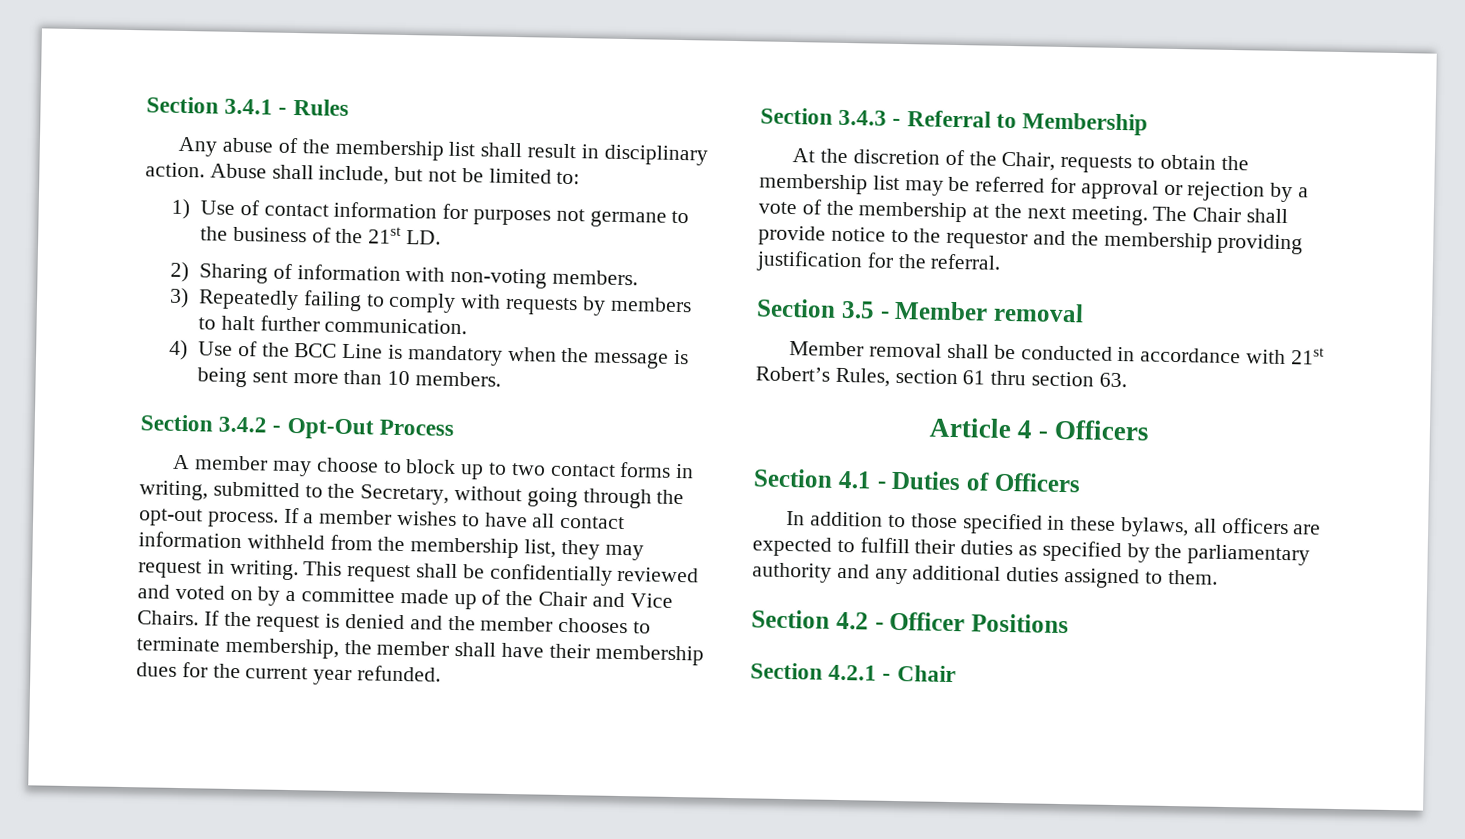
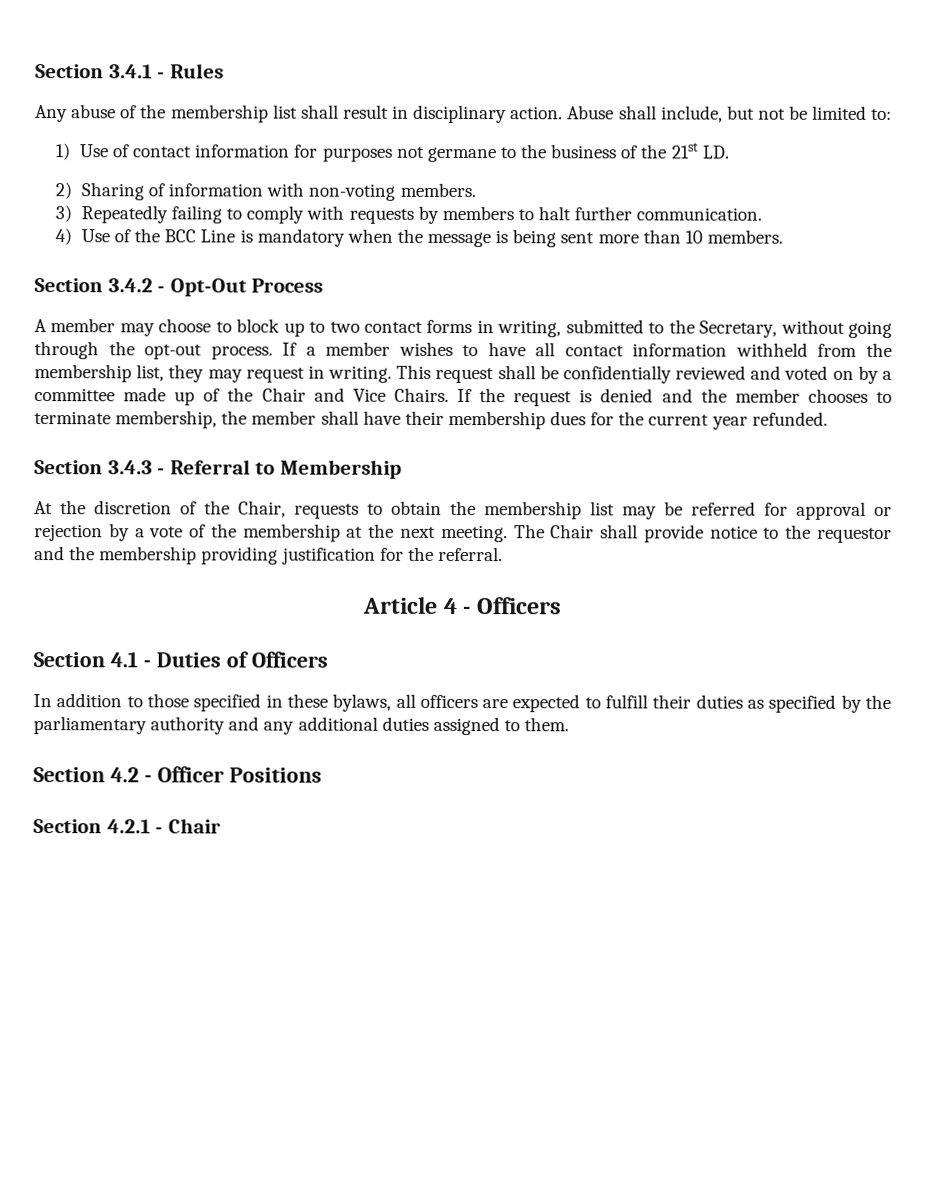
- Section 3.5 - Member removal
- Member removal shall be conducted in accordance with 21st Robert’s Rules, section 61 thru section 63.

